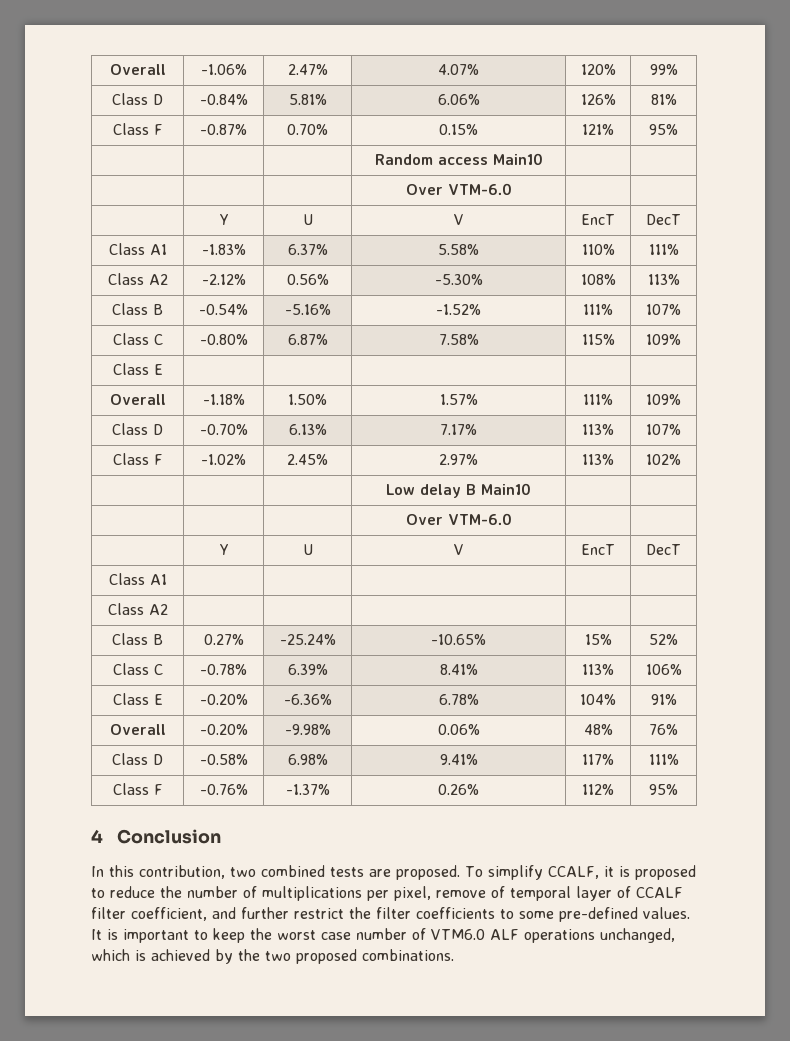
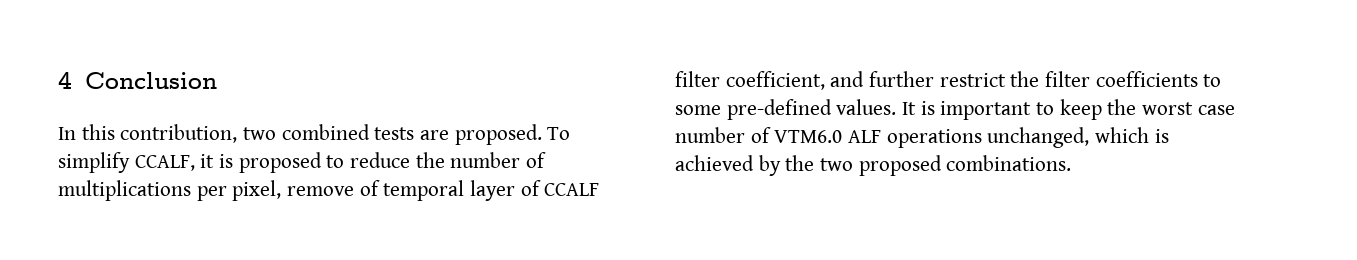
- Overall | -1.06% | 2.47% | 4.07% | 120% | 99%
- Class D | -0.84% | 5.81% | 6.06% | 126% | 81%
- Class F | -0.87% | 0.70% | 0.15% | 121% | 95%
- | | | Random access Main10 | |
- | | | Over VTM-6.0 | |
- | Y | U | V | EncT | DecT
- Class A1 | -1.83% | 6.37% | 5.58% | 110% | 111%
- Class A2 | -2.12% | 0.56% | -5.30% | 108% | 113%
- Class B | -0.54% | -5.16% | -1.52% | 111% | 107%
- Class C | -0.80% | 6.87% | 7.58% | 115% | 109%
- Class E | | | | |
- Overall | -1.18% | 1.50% | 1.57% | 111% | 109%
- Class D | -0.70% | 6.13% | 7.17% | 113% | 107%
- Class F | -1.02% | 2.45% | 2.97% | 113% | 102%
- | | | Low delay B Main10 | |
- | | | Over VTM-6.0 | |
- | Y | U | V | EncT | DecT
- Class A1 | | | | |
- Class A2 | | | | |
- Class B | 0.27% | -25.24% | -10.65% | 15% | 52%
- Class C | -0.78% | 6.39% | 8.41% | 113% | 106%
- Class E | -0.20% | -6.36% | 6.78% | 104% | 91%
- Overall | -0.20% | -9.98% | 0.06% | 48% | 76%
- Class D | -0.58% | 6.98% | 9.41% | 117% | 111%
- Class F | -0.76% | -1.37% | 0.26% | 112% | 95%

